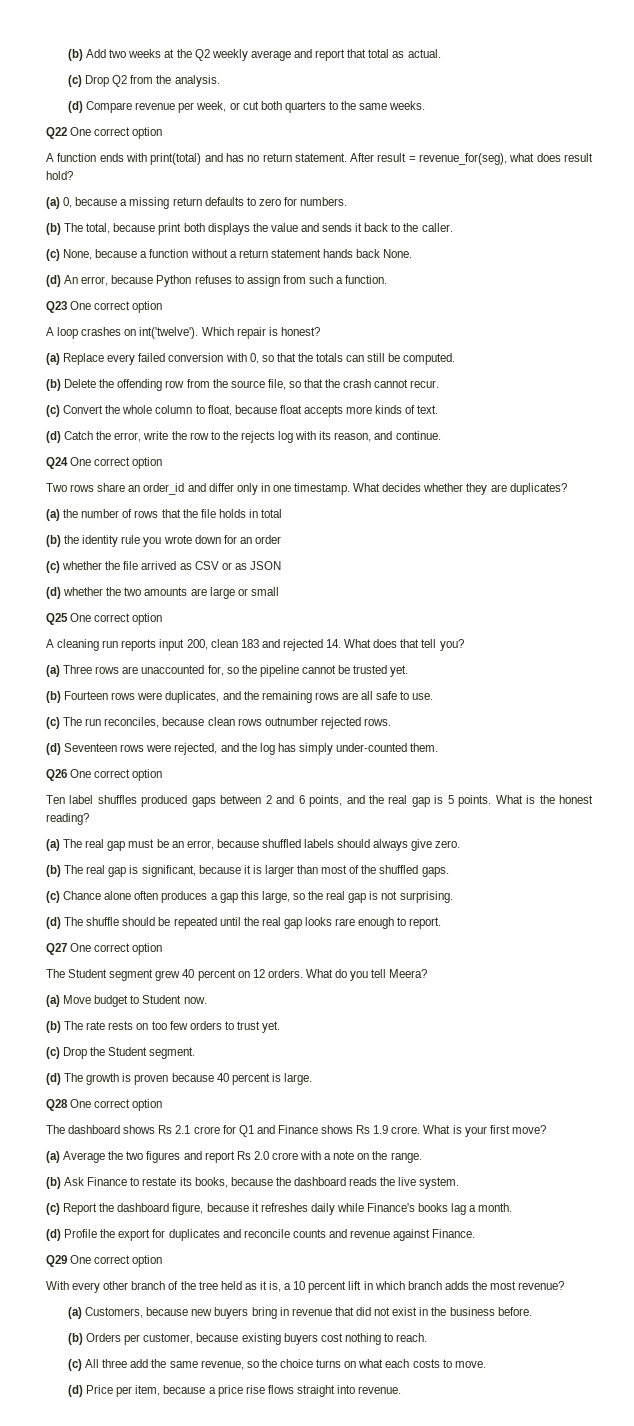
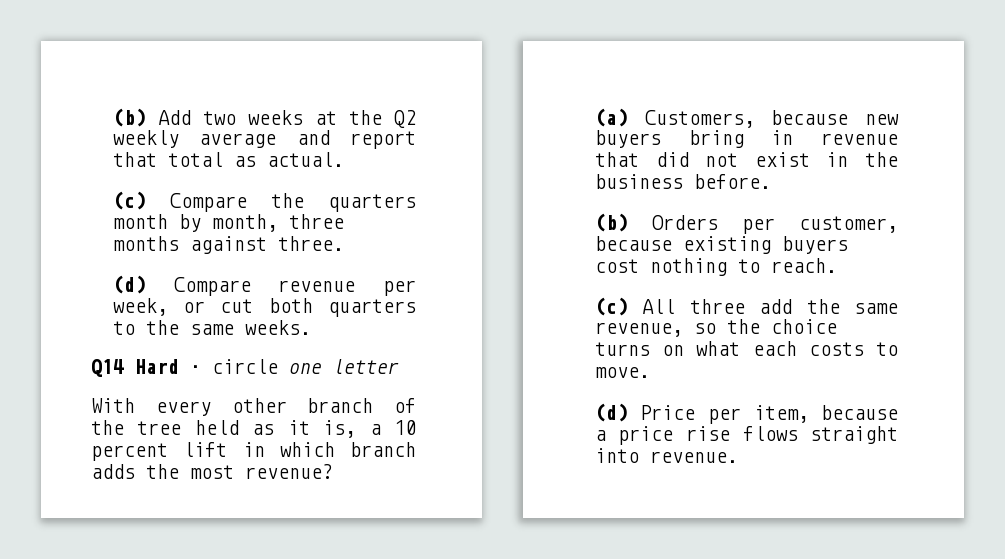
- (c) Drop Q2 from the analysis.
+ (c) Compare the quarters month by month, three months against three.
- Q22 One correct option
- A function ends with print(total) and has no return statement. After result = revenue_for(seg), what does result hold?
- (a) 0, because a missing return defaults to zero for numbers.
- (b) The total, because print both displays the value and sends it back to the caller.
- (c) None, because a function without a return statement hands back None.
- (d) An error, because Python refuses to assign from such a function.
- Q23 One correct option
- A loop crashes on int('twelve'). Which repair is honest?
- (a) Replace every failed conversion with 0, so that the totals can still be computed.
- (b) Delete the offending row from the source file, so that the crash cannot recur.
- (c) Convert the whole column to float, because float accepts more kinds of text.
- (d) Catch the error, write the row to the rejects log with its reason, and continue.
- Q24 One correct option
- Two rows share an order_id and differ only in one timestamp. What decides whether they are duplicates?
- (a) the number of rows that the file holds in total
- (b) the identity rule you wrote down for an order
- (c) whether the file arrived as CSV or as JSON
- (d) whether the two amounts are large or small
- Q25 One correct option
- A cleaning run reports input 200, clean 183 and rejected 14. What does that tell you?
- (a) Three rows are unaccounted for, so the pipeline cannot be trusted yet.
- (b) Fourteen rows were duplicates, and the remaining rows are all safe to use.
- (c) The run reconciles, because clean rows outnumber rejected rows.
- (d) Seventeen rows were rejected, and the log has simply under-counted them.
- Q26 One correct option
- Ten label shuffles produced gaps between 2 and 6 points, and the real gap is 5 points. What is the honest reading?
- (a) The real gap must be an error, because shuffled labels should always give zero.
- (b) The real gap is significant, because it is larger than most of the shuffled gaps.
- (c) Chance alone often produces a gap this large, so the real gap is not surprising.
- (d) The shuffle should be repeated until the real gap looks rare enough to report.
- Q27 One correct option
- The Student segment grew 40 percent on 12 orders. What do you tell Meera?
- (a) Move budget to Student now.
- (b) The rate rests on too few orders to trust yet.
- (c) Drop the Student segment.
- (d) The growth is proven because 40 percent is large.
- Q28 One correct option
- The dashboard shows Rs 2.1 crore for Q1 and Finance shows Rs 1.9 crore. What is your first move?
- (a) Average the two figures and report Rs 2.0 crore with a note on the range.
- (b) Ask Finance to restate its books, because the dashboard reads the live system.
- (c) Report the dashboard figure, because it refreshes daily while Finance's books lag a month.
- (d) Profile the export for duplicates and reconcile counts and revenue against Finance.
- Q29 One correct option
+ Q14 Hard · circle one letter

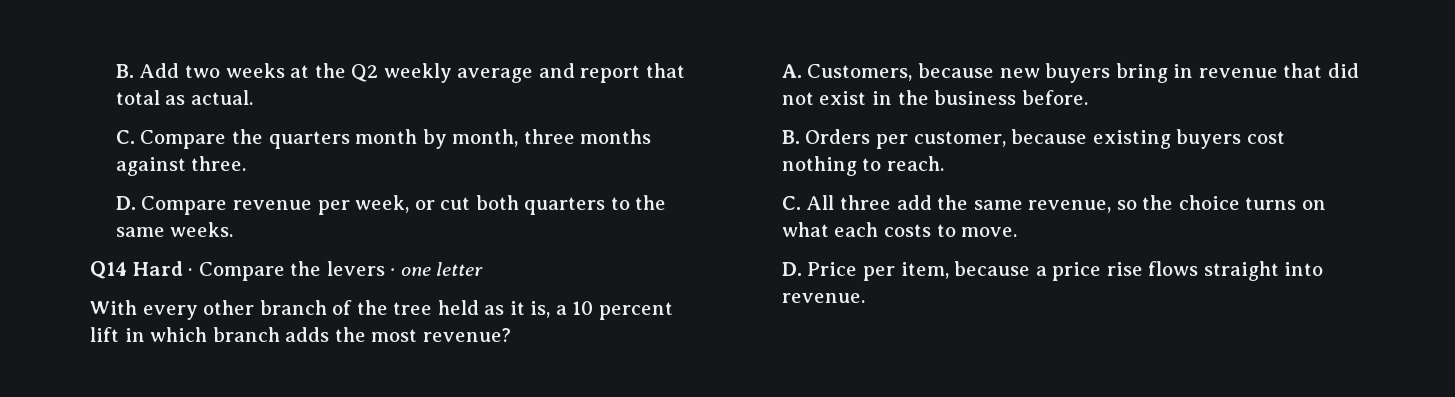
- (b) Add two weeks at the Q2 weekly average and report that total as actual.
+ B. Add two weeks at the Q2 weekly average and report that total as actual.
- (c) Compare the quarters month by month, three months against three.
+ C. Compare the quarters month by month, three months against three.
- (d) Compare revenue per week, or cut both quarters to the same weeks.
+ D. Compare revenue per week, or cut both quarters to the same weeks.
- Q14 Hard · circle one letter
+ Q14 Hard · Compare the levers · one letter
- (a) Customers, because new buyers bring in revenue that did not exist in the business before.
+ A. Customers, because new buyers bring in revenue that did not exist in the business before.
- (b) Orders per customer, because existing buyers cost nothing to reach.
+ B. Orders per customer, because existing buyers cost nothing to reach.
- (c) All three add the same revenue, so the choice turns on what each costs to move.
+ C. All three add the same revenue, so the choice turns on what each costs to move.
- (d) Price per item, because a price rise flows straight into revenue.
+ D. Price per item, because a price rise flows straight into revenue.

